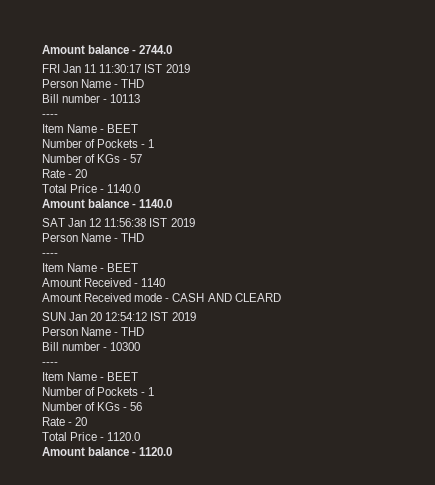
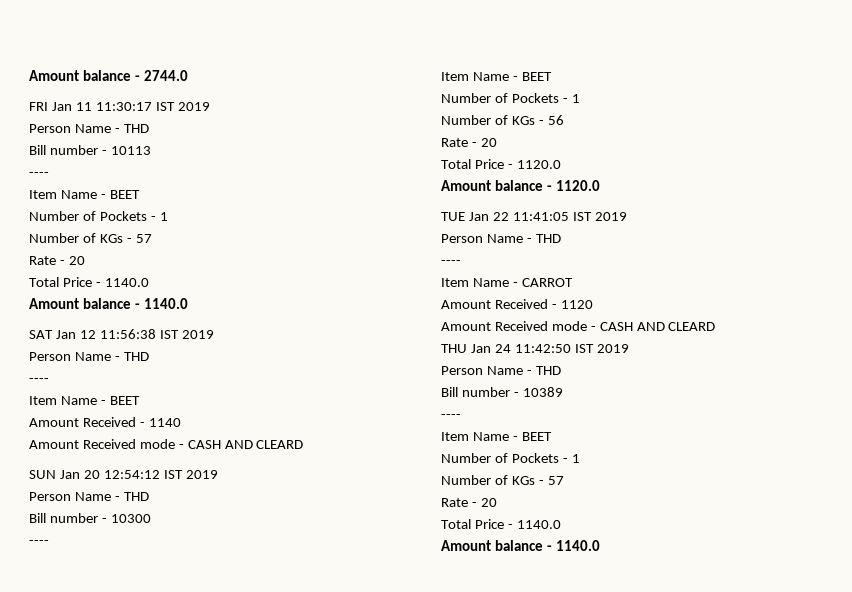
+ TUE Jan 22 11:41:05 IST 2019
+ Person Name - THD
+ ----
+ Item Name - CARROT
+ Amount Received - 1120
+ Amount Received mode - CASH AND CLEARD
+ THU Jan 24 11:42:50 IST 2019
+ Person Name - THD
+ Bill number - 10389
+ ----
+ Item Name - BEET
+ Number of Pockets - 1
+ Number of KGs - 57
+ Rate - 20
+ Total Price - 1140.0
+ Amount balance - 1140.0

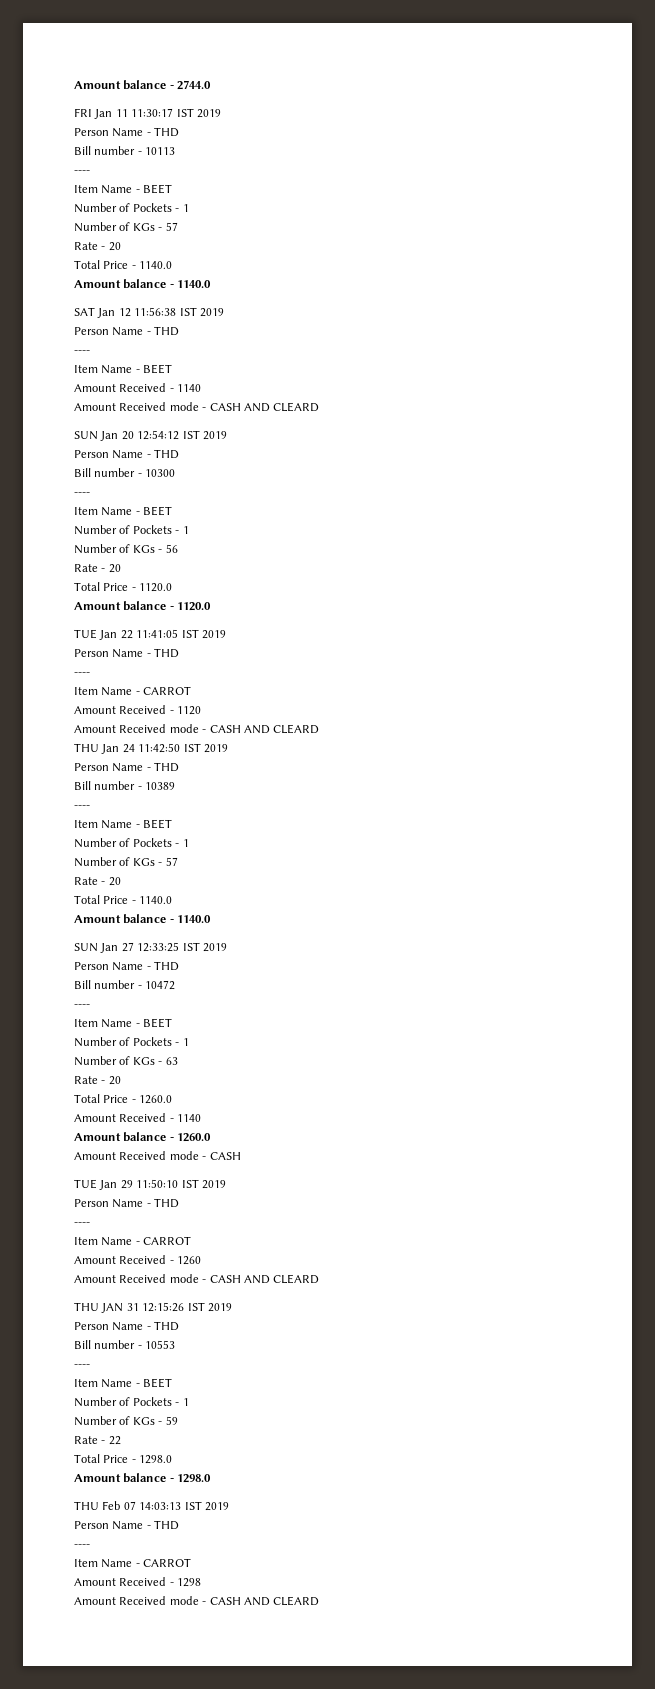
+ SUN Jan 27 12:33:25 IST 2019
+ Person Name - THD
+ Bill number - 10472
+ ----
+ Item Name - BEET
+ Number of Pockets - 1
+ Number of KGs - 63
+ Rate - 20
+ Total Price - 1260.0
+ Amount Received - 1140
+ Amount balance - 1260.0
+ Amount Received mode - CASH
+ TUE Jan 29 11:50:10 IST 2019
+ Person Name - THD
+ ----
+ Item Name - CARROT
+ Amount Received - 1260
+ Amount Received mode - CASH AND CLEARD
+ THU JAN 31 12:15:26 IST 2019
+ Person Name - THD
+ Bill number - 10553
+ ----
+ Item Name - BEET
+ Number of Pockets - 1
+ Number of KGs - 59
+ Rate - 22
+ Total Price - 1298.0
+ Amount balance - 1298.0
+ THU Feb 07 14:03:13 IST 2019
+ Person Name - THD
+ ----
+ Item Name - CARROT
+ Amount Received - 1298
+ Amount Received mode - CASH AND CLEARD

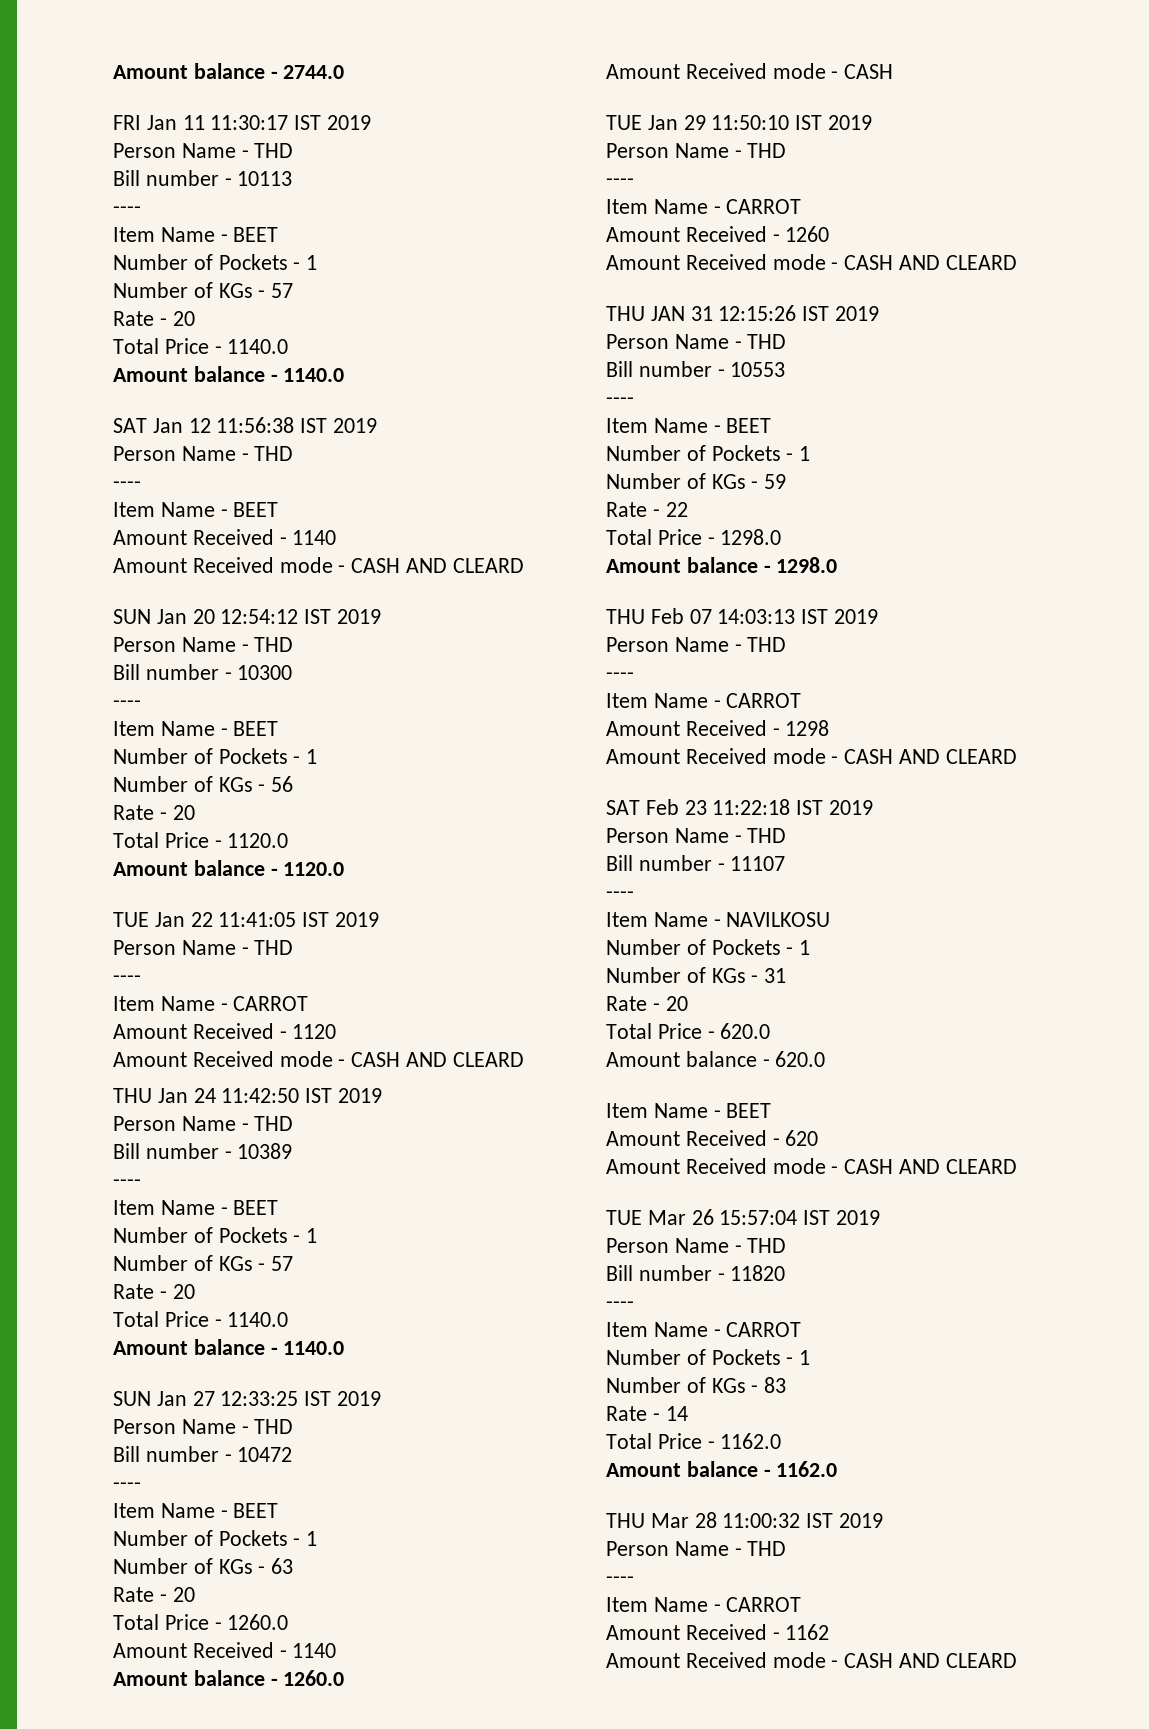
+ SAT Feb 23 11:22:18 IST 2019
+ Person Name - THD
+ Bill number - 11107
+ ----
+ Item Name - NAVILKOSU
+ Number of Pockets - 1
+ Number of KGs - 31
+ Rate - 20
+ Total Price - 620.0
+ Amount balance - 620.0
+ Item Name - BEET
+ Amount Received - 620
+ Amount Received mode - CASH AND CLEARD
+ TUE Mar 26 15:57:04 IST 2019
+ Person Name - THD
+ Bill number - 11820
+ ----
+ Item Name - CARROT
+ Number of Pockets - 1
+ Number of KGs - 83
+ Rate - 14
+ Total Price - 1162.0
+ Amount balance - 1162.0
+ THU Mar 28 11:00:32 IST 2019
+ Person Name - THD
+ ----
+ Item Name - CARROT
+ Amount Received - 1162
+ Amount Received mode - CASH AND CLEARD

